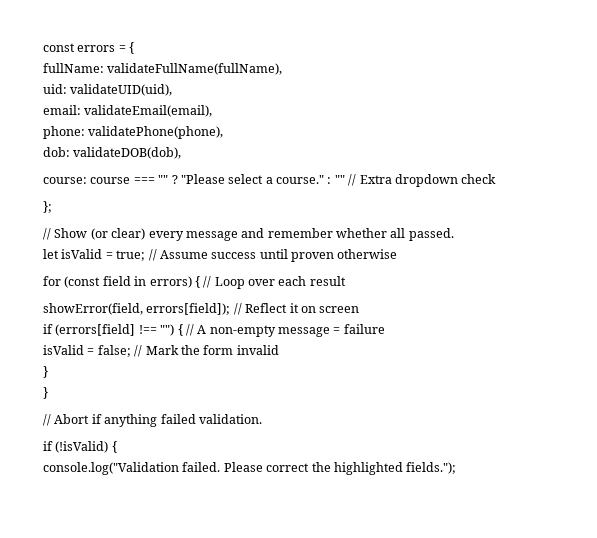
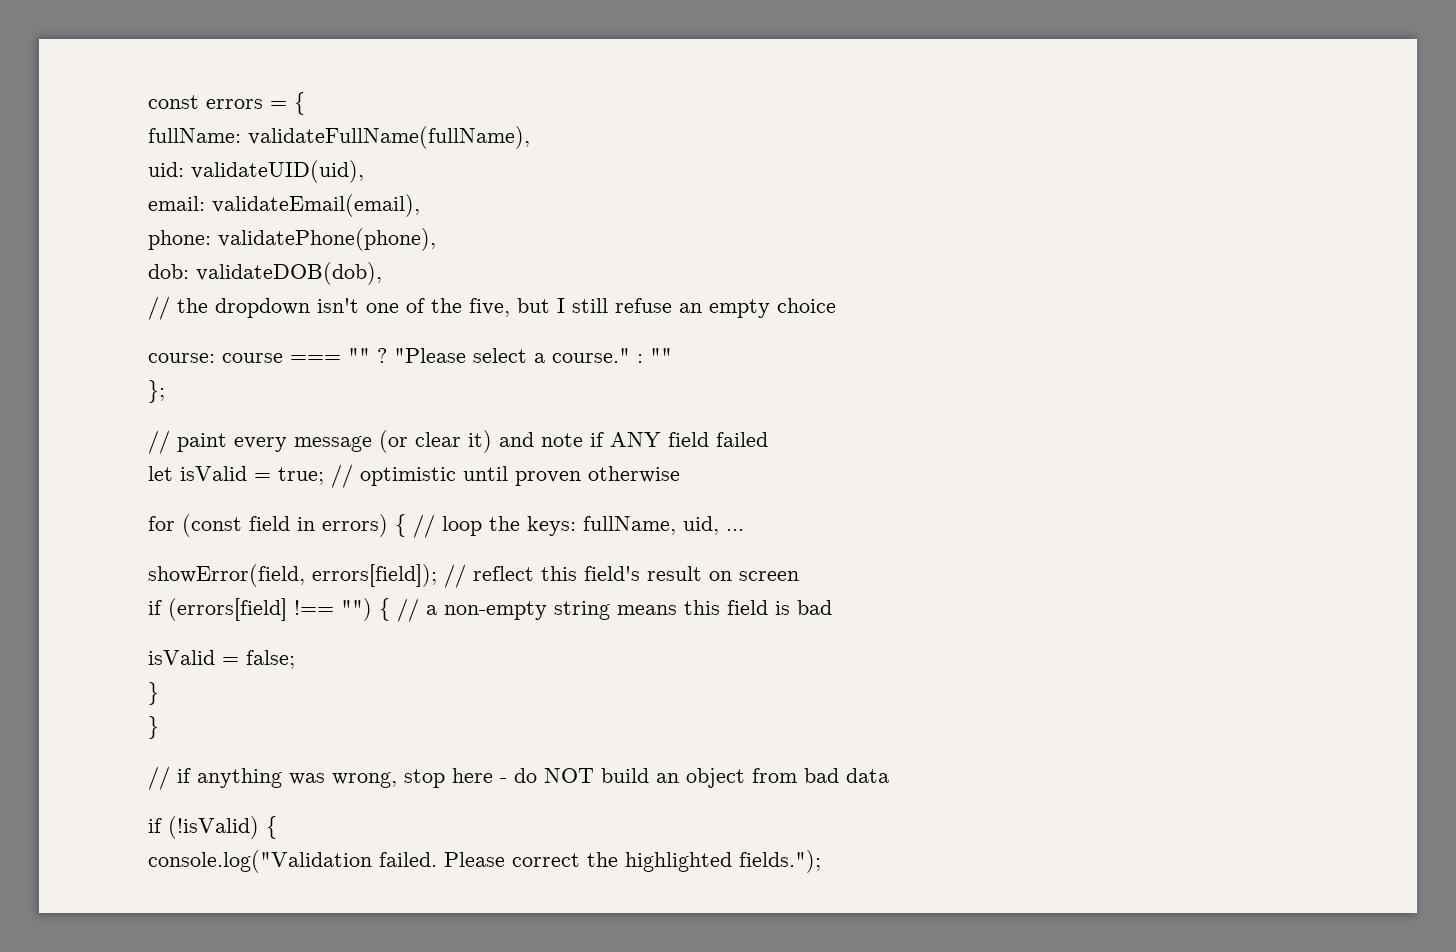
+ // the dropdown isn't one of the five, but I still refuse an empty choice
- "Please select a course." : "" // Extra dropdown check
+ "Please select a course." : ""
  };
- // Show (or clear) every message and remember whether all passed.
+ // paint every message (or clear it) and note if ANY field failed
- let isValid = true; // Assume success until proven otherwise
+ let isValid = true; // optimistic until proven otherwise
- for (const field in errors) { // Loop over each result
+ for (const field in errors) { // loop the keys: fullName, uid, ...
- showError(field, errors[field]); // Reflect it on screen
+ showError(field, errors[field]); // reflect this field's result on screen
- if (errors[field] !== "") { // A non-empty message = failure
- isValid = false; // Mark the form invalid
+ if (errors[field] !== "") { // a non-empty string means this field is bad
+ isValid = false;
- // Abort if anything failed validation.
+ // if anything was wrong, stop here - do NOT build an object from bad data

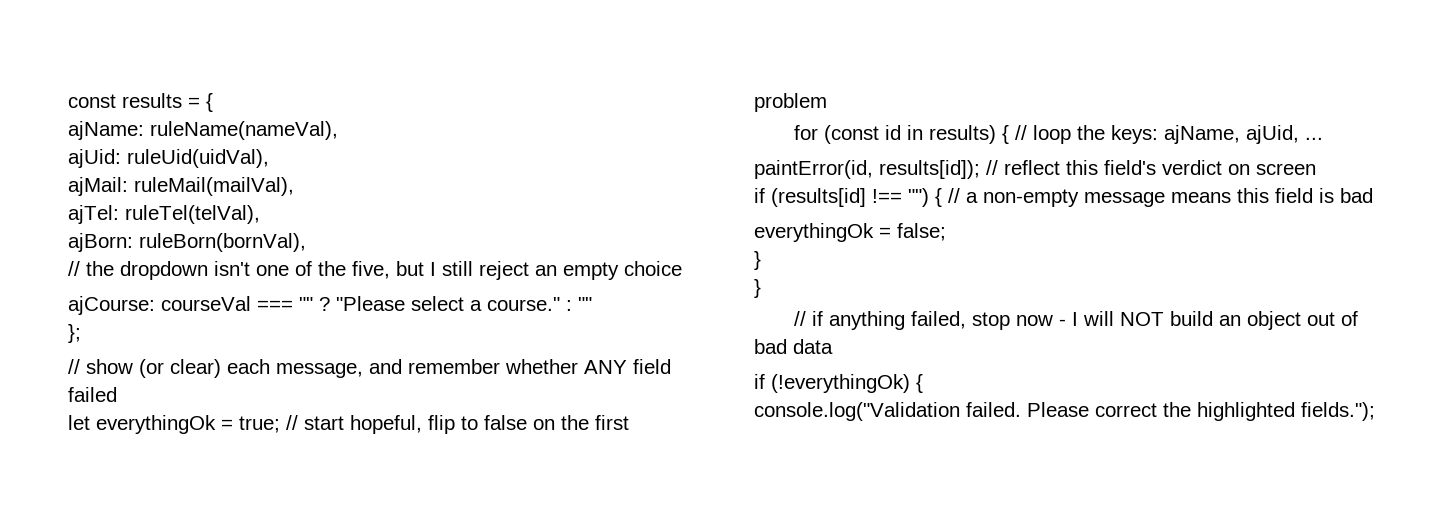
- const errors = {
+ const results = {
- fullName: validateFullName(fullName),
- uid: validateUID(uid),
- email: validateEmail(email),
- phone: validatePhone(phone),
- dob: validateDOB(dob),
+ ajName: ruleName(nameVal),
+ ajUid: ruleUid(uidVal),
+ ajMail: ruleMail(mailVal),
+ ajTel: ruleTel(telVal),
+ ajBorn: ruleBorn(bornVal),
- // the dropdown isn't one of the five, but I still refuse an empty choice
+ // the dropdown isn't one of the five, but I still reject an empty choice
- course: course === "" ?
+ ajCourse: courseVal === "" ?
- // paint every message (or clear it) and note if ANY field failed
+ // show (or clear) each message, and remember whether ANY field failed
- let isValid = true; // optimistic until proven otherwise
+ let everythingOk = true; // start hopeful, flip to false on the first problem
- for (const field in errors) { // loop the keys: fullName, uid, ...
+ for (const id in results) { // loop the keys: ajName, ajUid, ...
- showError(field, errors[field]); // reflect this field's result on screen
+ paintError(id, results[id]); // reflect this field's verdict on screen
- if (errors[field] !== "") { // a non-empty string means this field is bad
+ if (results[id] !== "") { // a non-empty message means this field is bad
- isValid = false;
+ everythingOk = false;
- // if anything was wrong, stop here - do NOT build an object from bad data
+ // if anything failed, stop now - I will NOT build an object out of bad data
- if (!isValid) {
+ if (!everythingOk) {

